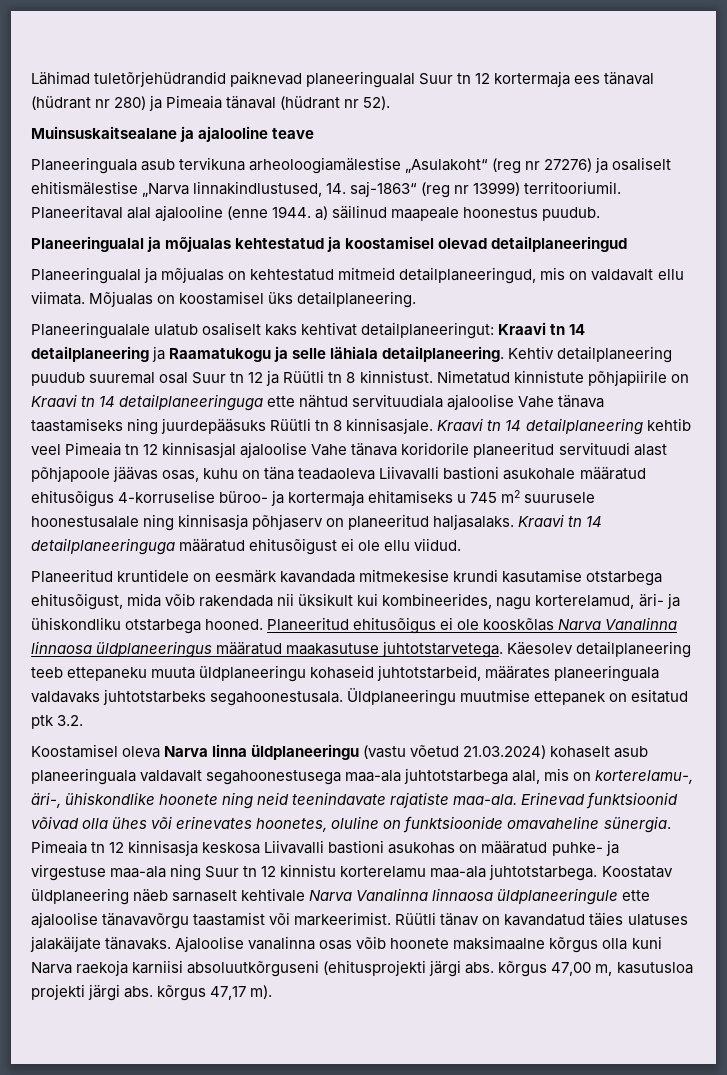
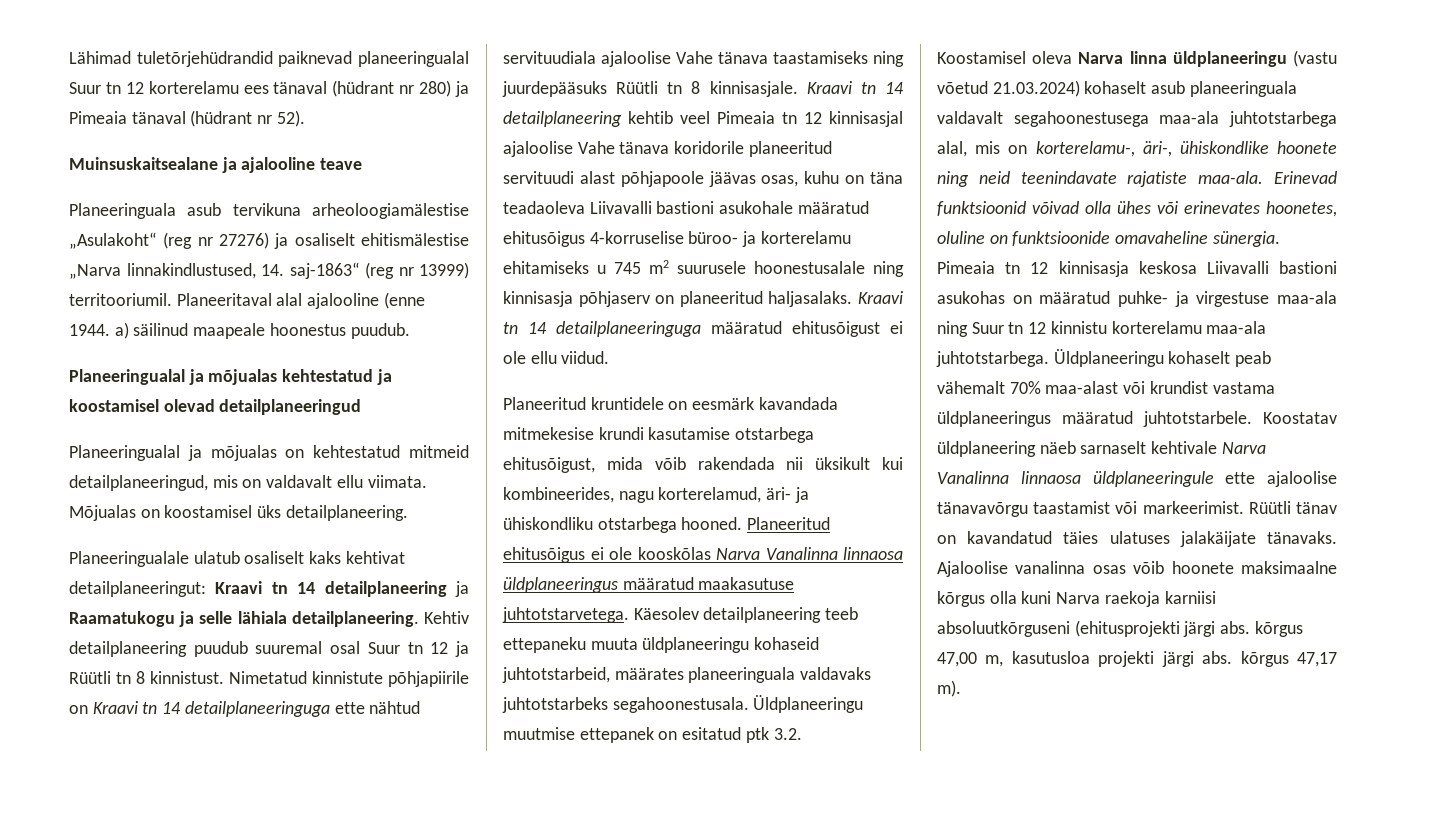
- Lähimad tuletõrjehüdrandid paiknevad planeeringualal Suur tn 12 kortermaja ees tänaval (hüdrant nr 280) ja Pimeaia tänaval (hüdrant nr 52).
+ Lähimad tuletõrjehüdrandid paiknevad planeeringualal Suur tn 12 korterelamu ees tänaval (hüdrant nr 280) ja Pimeaia tänaval (hüdrant nr 52).
- Kraavi tn 14 detailplaneering kehtib veel Pimeaia tn 12 kinnisasjal ajaloolise Vahe tänava koridorile planeeritud servituudi alast põhjapoole jäävas osas, kuhu on täna teadaoleva Liivavalli bastioni asukohale määratud ehitusõigus 4-korruselise büroo- ja kortermaja ehitamiseks u 745 m2 suurusele hoonestusalale ning kinnisasja põhjaserv on planeeritud haljasalaks.
+ Kraavi tn 14 detailplaneering kehtib veel Pimeaia tn 12 kinnisasjal ajaloolise Vahe tänava koridorile planeeritud servituudi alast põhjapoole jäävas osas, kuhu on täna teadaoleva Liivavalli bastioni asukohale määratud ehitusõigus 4-korruselise büroo- ja korterelamu ehitamiseks u 745 m2 suurusele hoonestusalale ning kinnisasja põhjaserv on planeeritud haljasalaks.
+ Üldplaneeringu kohaselt peab vähemalt 70% maa-alast või krundist vastama üldplaneeringus määratud juhtotstarbele.

